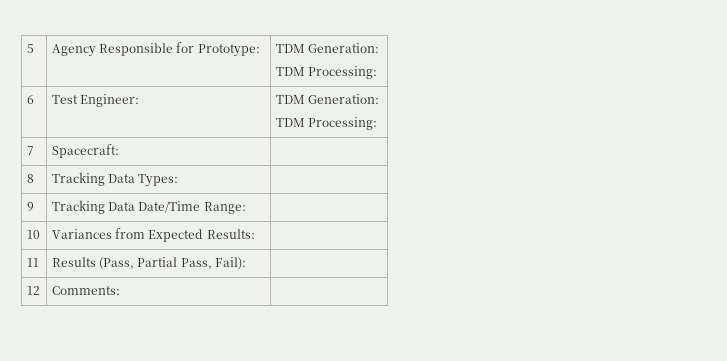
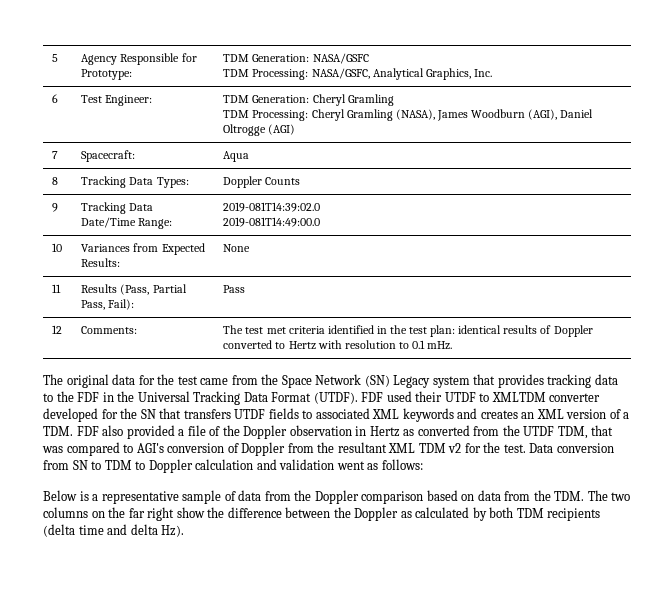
- 5 | Agency Responsible for Prototype: | TDM Generation:
- TDM Processing:
+ 5 | Agency Responsible for Prototype: | TDM Generation: NASA/GSFC
+ TDM Processing: NASA/GSFC, Analytical Graphics, Inc.
- 6 | Test Engineer: | TDM Generation:
- TDM Processing:
+ 6 | Test Engineer: | TDM Generation: Cheryl Gramling
+ TDM Processing: Cheryl Gramling (NASA), James Woodburn (AGI), Daniel Oltrogge (AGI)
- 7 | Spacecraft: |
+ 7 | Spacecraft: | Aqua
- 8 | Tracking Data Types: |
+ 8 | Tracking Data Types: | Doppler Counts
- 9 | Tracking Data Date/Time Range: |
+ 9 | Tracking Data Date/Time Range: | 2019-081T14:39:02.0
+ 2019-081T14:49:00.0
- 10 | Variances from Expected Results: |
+ 10 | Variances from Expected Results: | None
- 11 | Results (Pass, Partial Pass, Fail): |
+ 11 | Results (Pass, Partial Pass, Fail): | Pass
- 12 | Comments: |
+ 12 | Comments: | The test met criteria identified in the test plan: identical results of Doppler converted to Hertz with resolution to 0.1 mHz.
+ The original data for the test came from the Space Network (SN) Legacy system that provides tracking data to the FDF in the Universal Tracking Data Format (UTDF). FDF used their UTDF to XMLTDM converter developed for the SN that transfers UTDF fields to associated XML keywords and creates an XML version of a TDM. FDF also provided a file of the Doppler observation in Hertz as converted from the UTDF TDM, that was compared to AGI's conversion of Doppler from the resultant XML TDM v2 for the test. Data conversion from SN to TDM to Doppler calculation and validation went as follows:
+ Below is a representative sample of data from the Doppler comparison based on data from the TDM. The two columns on the far right show the difference between the Doppler as calculated by both TDM recipients (delta time and delta Hz).

